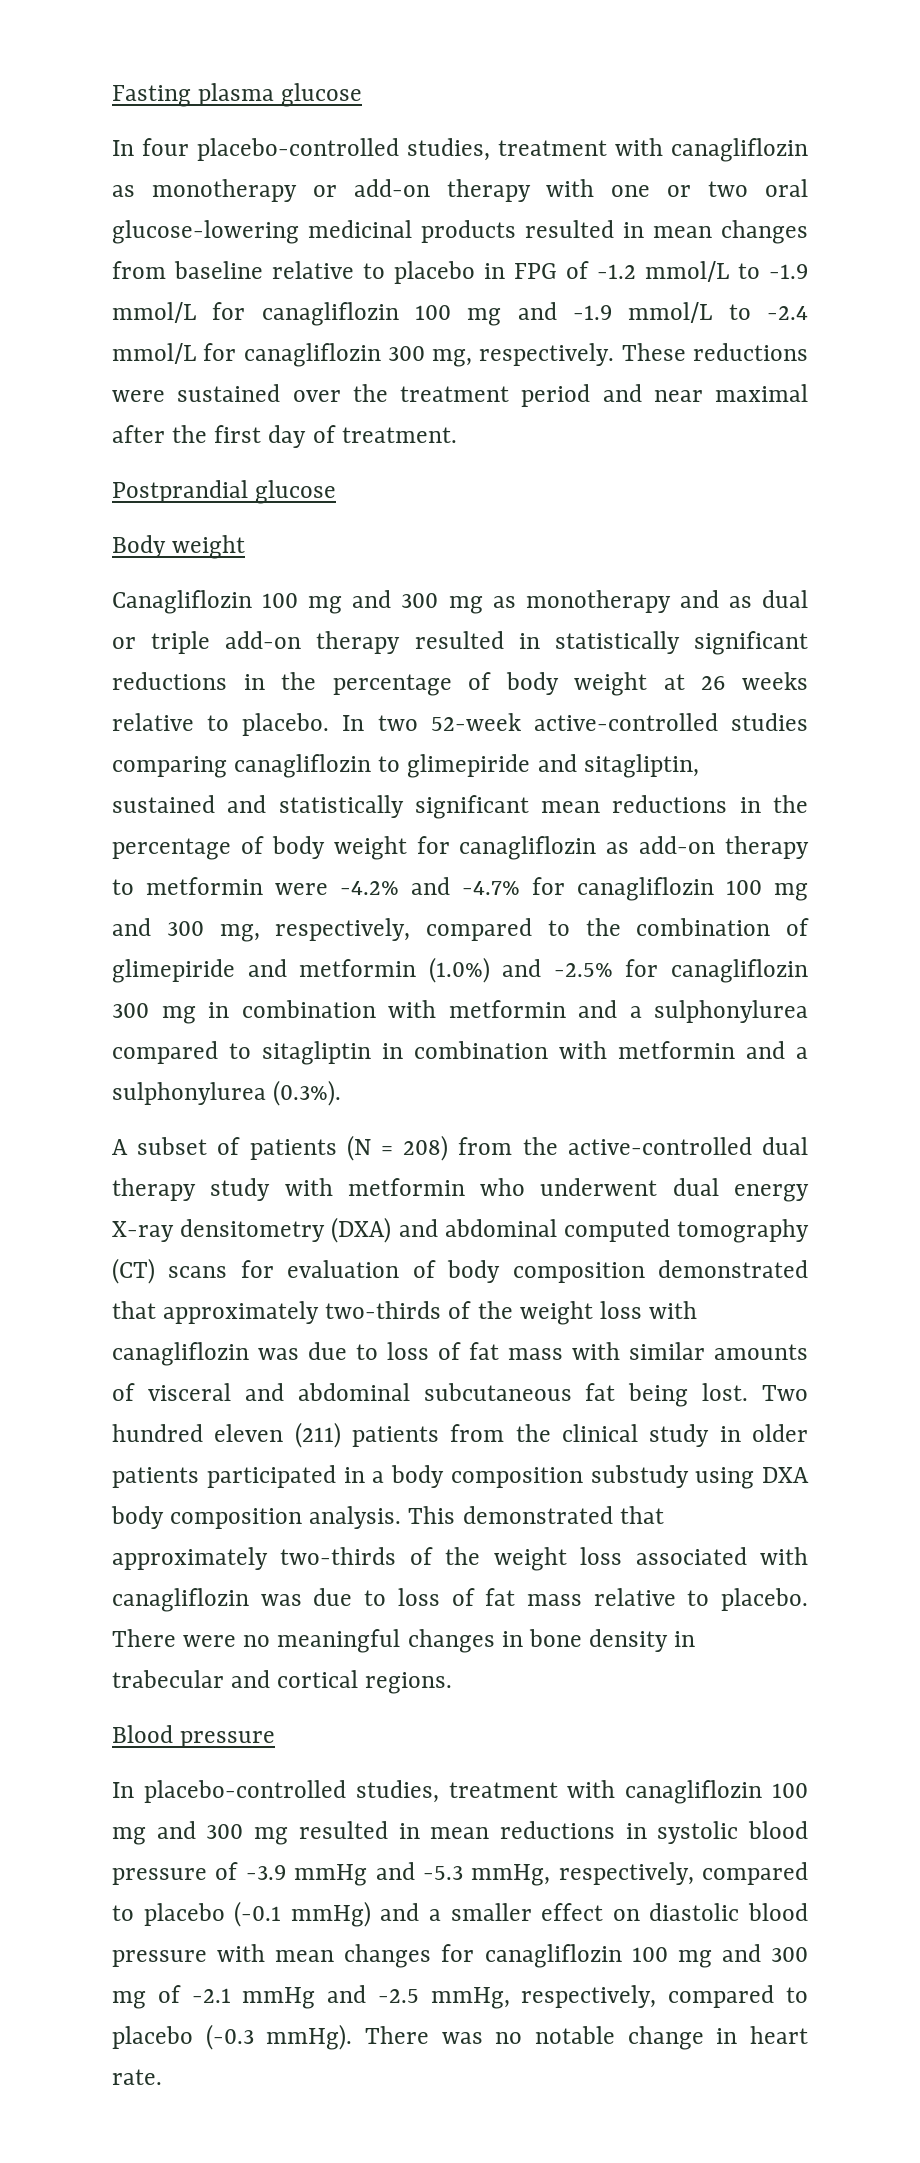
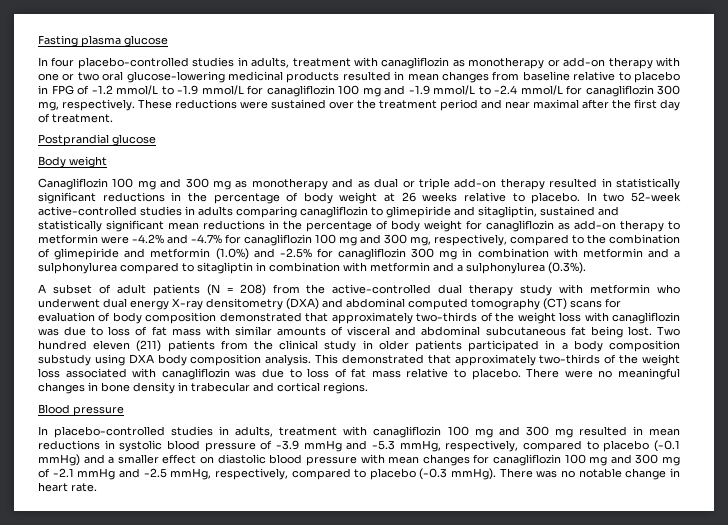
- In four placebo-controlled studies, treatment with canagliflozin as monotherapy or add-on therapy with one or two oral glucose-lowering medicinal products resulted in mean changes from baseline relative to placebo in FPG of -1.2 mmol/L to -1.9 mmol/L for canagliflozin 100 mg and -1.9 mmol/L to -2.4 mmol/L for canagliflozin 300 mg, respectively.
+ In four placebo-controlled studies in adults, treatment with canagliflozin as monotherapy or add-on therapy with one or two oral glucose-lowering medicinal products resulted in mean changes from baseline relative to placebo in FPG of -1.2 mmol/L to -1.9 mmol/L for canagliflozin 100 mg and -1.9 mmol/L to -2.4 mmol/L for canagliflozin 300 mg, respectively.
- In two 52-week active-controlled studies comparing canagliflozin to glimepiride and sitagliptin, sustained and statistically significant mean reductions in the percentage of body weight for canagliflozin as add-on therapy to metformin were -4.2% and -4.7% for canagliflozin 100 mg and 300 mg, respectively, compared to the combination of glimepiride and metformin (1.0%) and -2.5% for canagliflozin 300 mg in combination with metformin and a sulphonylurea compared to sitagliptin in combination with metformin and a sulphonylurea (0.3%).
+ In two 52-week active-controlled studies in adults comparing canagliflozin to glimepiride and sitagliptin, sustained and statistically significant mean reductions in the percentage of body weight for canagliflozin as add-on therapy to metformin were -4.2% and -4.7% for canagliflozin 100 mg and 300 mg, respectively, compared to the combination of glimepiride and metformin (1.0%) and -2.5% for canagliflozin 300 mg in combination with metformin and a sulphonylurea compared to sitagliptin in combination with metformin and a sulphonylurea (0.3%).
- A subset of patients (N = 208) from the active-controlled dual therapy study with metformin who underwent dual energy X-ray densitometry (DXA) and abdominal computed tomography (CT) scans for evaluation of body composition demonstrated that approximately two-thirds of the weight loss with canagliflozin was due to loss of fat mass with similar amounts of visceral and abdominal subcutaneous fat being lost.
+ A subset of adult patients (N = 208) from the active-controlled dual therapy study with metformin who underwent dual energy X-ray densitometry (DXA) and abdominal computed tomography (CT) scans for evaluation of body composition demonstrated that approximately two-thirds of the weight loss with canagliflozin was due to loss of fat mass with similar amounts of visceral and abdominal subcutaneous fat being lost.
- In placebo-controlled studies, treatment with canagliflozin 100 mg and 300 mg resulted in mean reductions in systolic blood pressure of -3.9 mmHg and -5.3 mmHg, respectively, compared to placebo (-0.1 mmHg) and a smaller effect on diastolic blood pressure with mean changes for canagliflozin 100 mg and 300 mg of -2.1 mmHg and -2.5 mmHg, respectively, compared to placebo (-0.3 mmHg).
+ In placebo-controlled studies in adults, treatment with canagliflozin 100 mg and 300 mg resulted in mean reductions in systolic blood pressure of -3.9 mmHg and -5.3 mmHg, respectively, compared to placebo (-0.1 mmHg) and a smaller effect on diastolic blood pressure with mean changes for canagliflozin 100 mg and 300 mg of -2.1 mmHg and -2.5 mmHg, respectively, compared to placebo (-0.3 mmHg).

